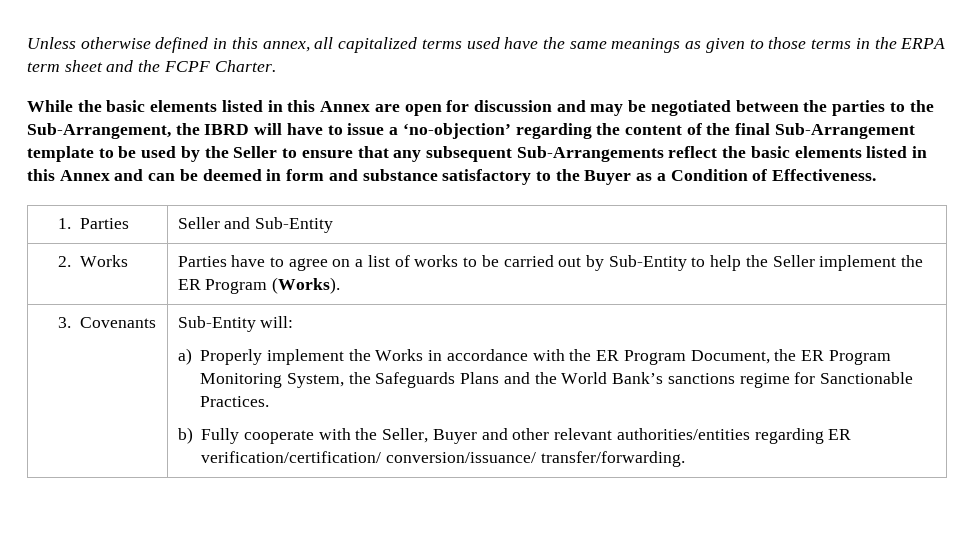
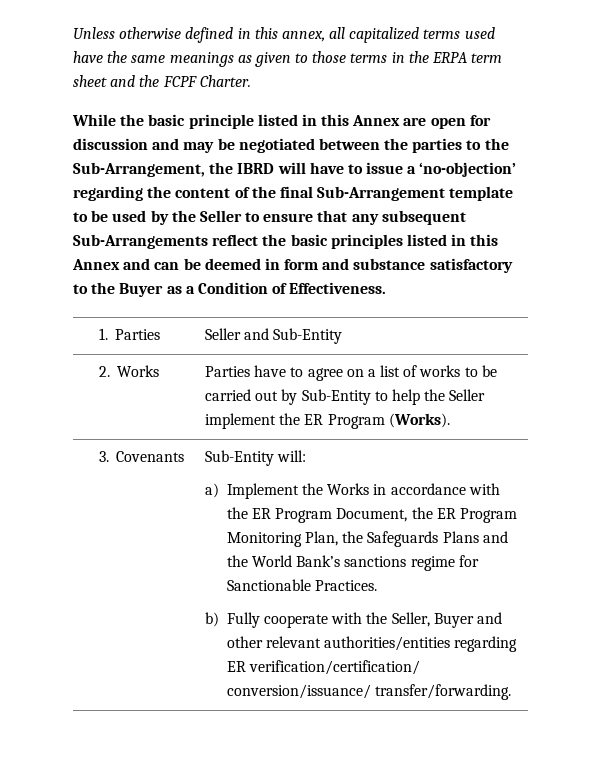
- While the basic elements listed in this Annex are open for discussion and may be negotiated between the parties to the Sub-Arrangement, the IBRD will have to issue a ‘no-objection’ regarding the content of the final Sub-Arrangement template to be used by the Seller to ensure that any subsequent Sub-Arrangements reflect the basic elements listed in this Annex and can be deemed in form and substance satisfactory to the Buyer as a Condition of Effectiveness.
+ While the basic principle listed in this Annex are open for discussion and may be negotiated between the parties to the Sub-Arrangement, the IBRD will have to issue a ‘no-objection’ regarding the content of the final Sub-Arrangement template to be used by the Seller to ensure that any subsequent Sub-Arrangements reflect the basic principles listed in this Annex and can be deemed in form and substance satisfactory to the Buyer as a Condition of Effectiveness.
- a) Properly implement the Works in accordance with the ER Program Document, the ER Program Monitoring System, the Safeguards Plans and the World Bank’s sanctions regime for Sanctionable Practices.
+ a) Implement the Works in accordance with the ER Program Document, the ER Program Monitoring Plan, the Safeguards Plans and the World Bank’s sanctions regime for Sanctionable Practices.

